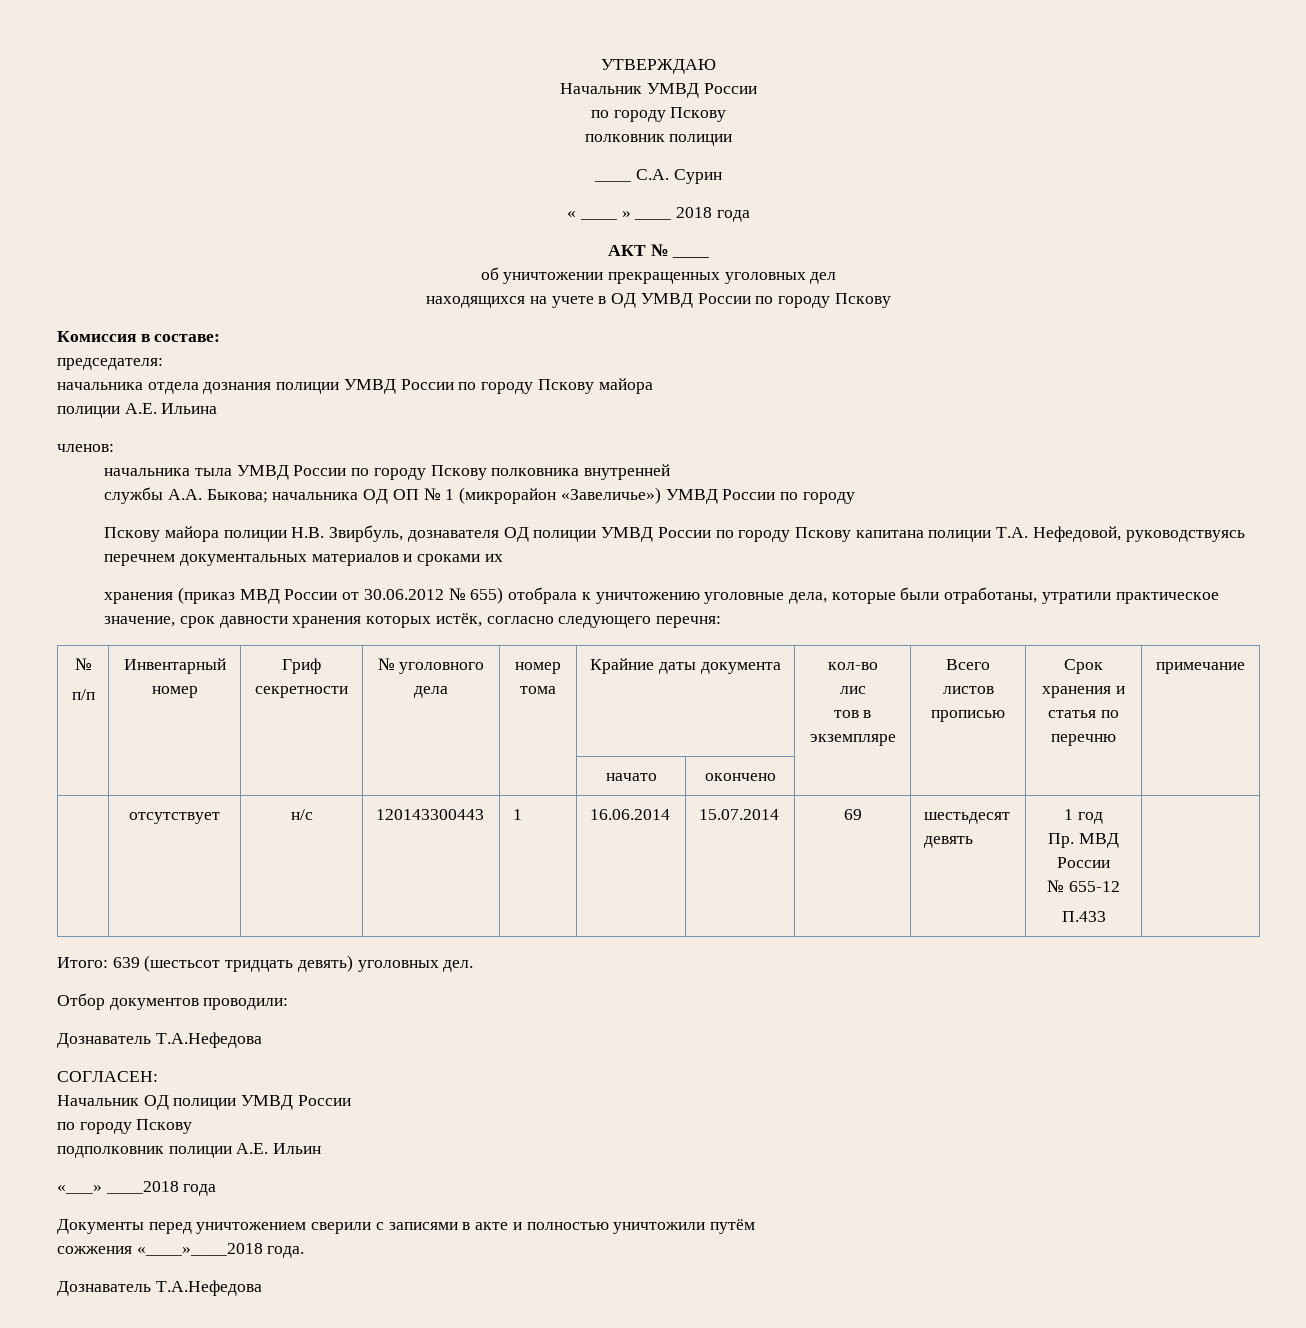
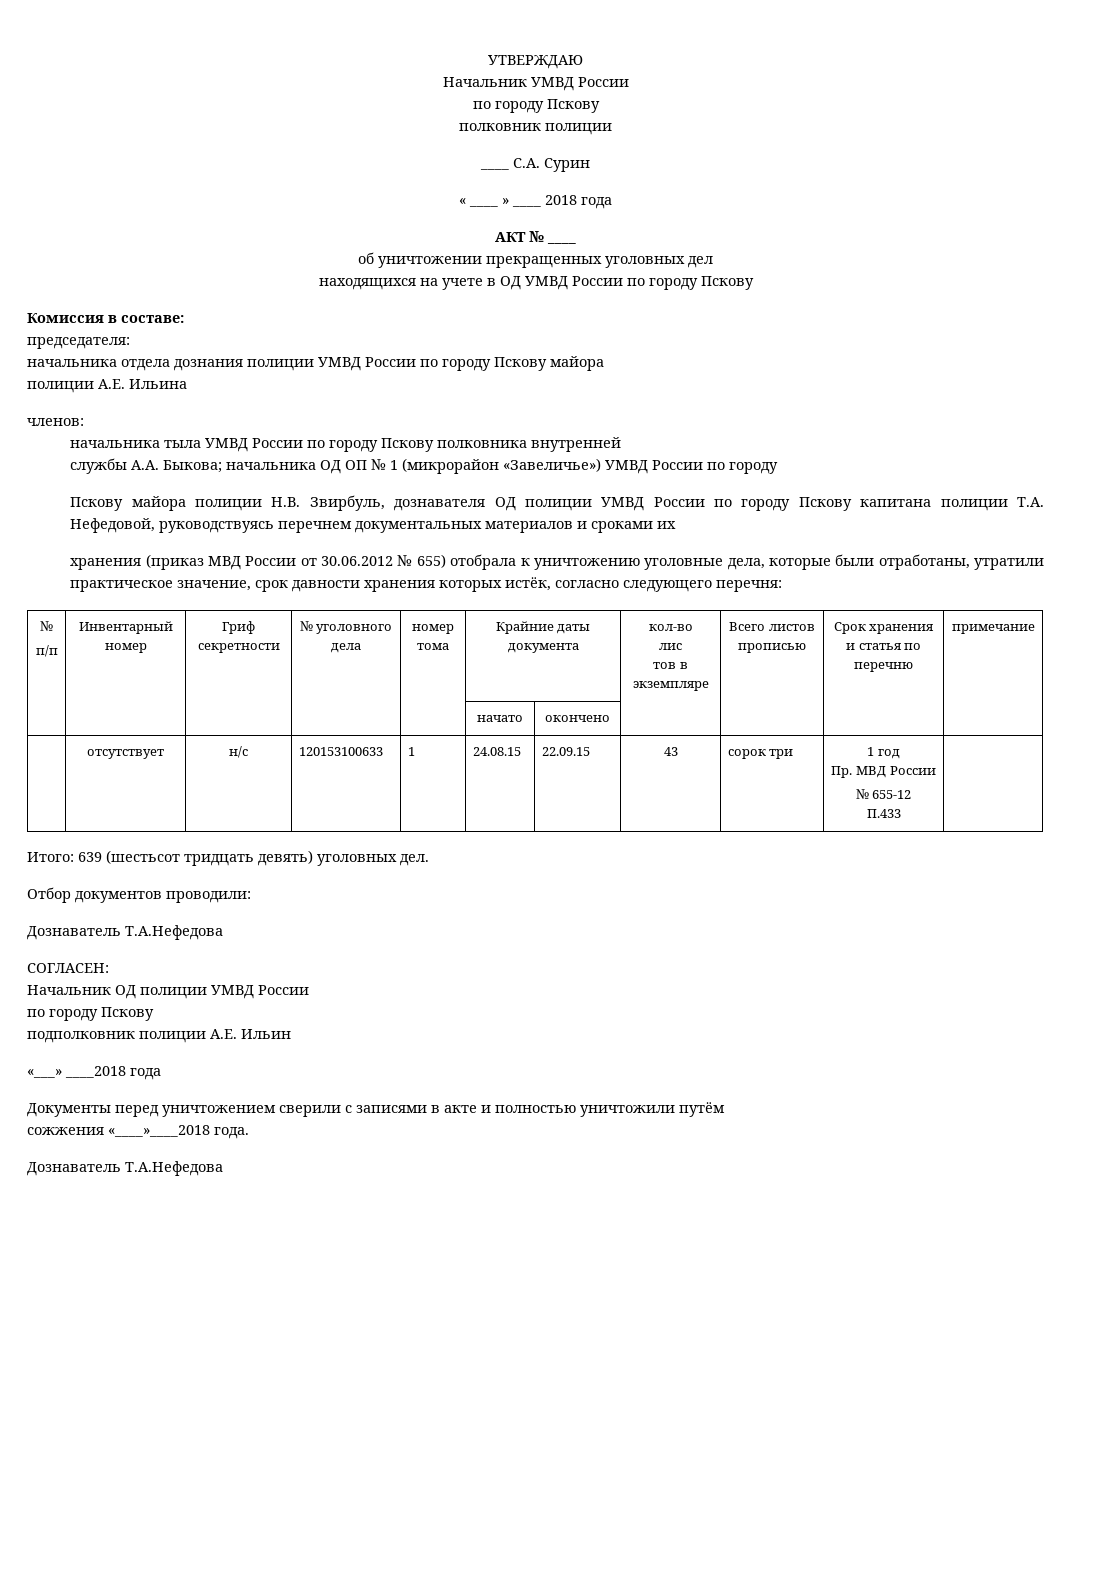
- | отсутствует | н/с | 120143300443 | 1 | 16.06.2014 | 15.07.2014 | 69 | шестьдесят девять | 1 год
+ | отсутствует | н/с | 120153100633 | 1 | 24.08.15 | 22.09.15 | 43 | сорок три | 1 год

